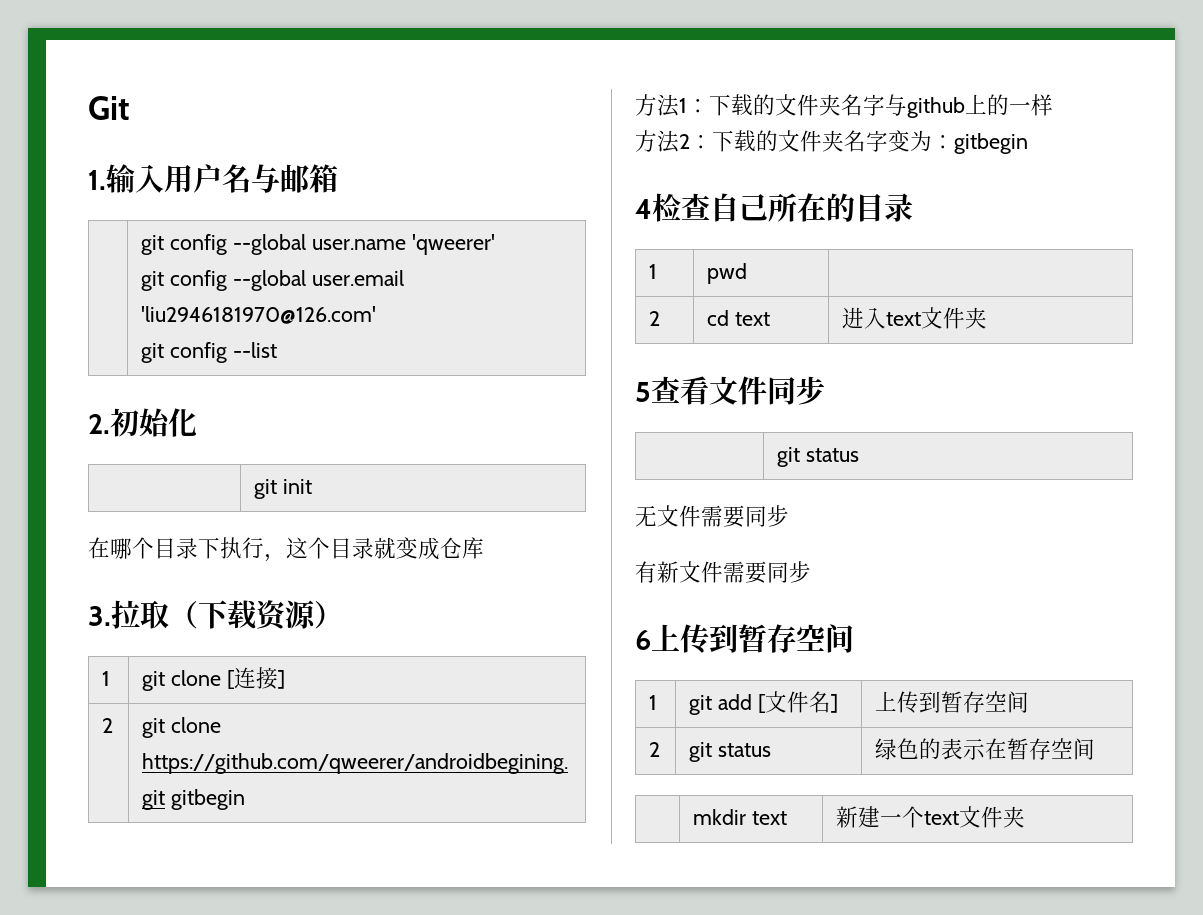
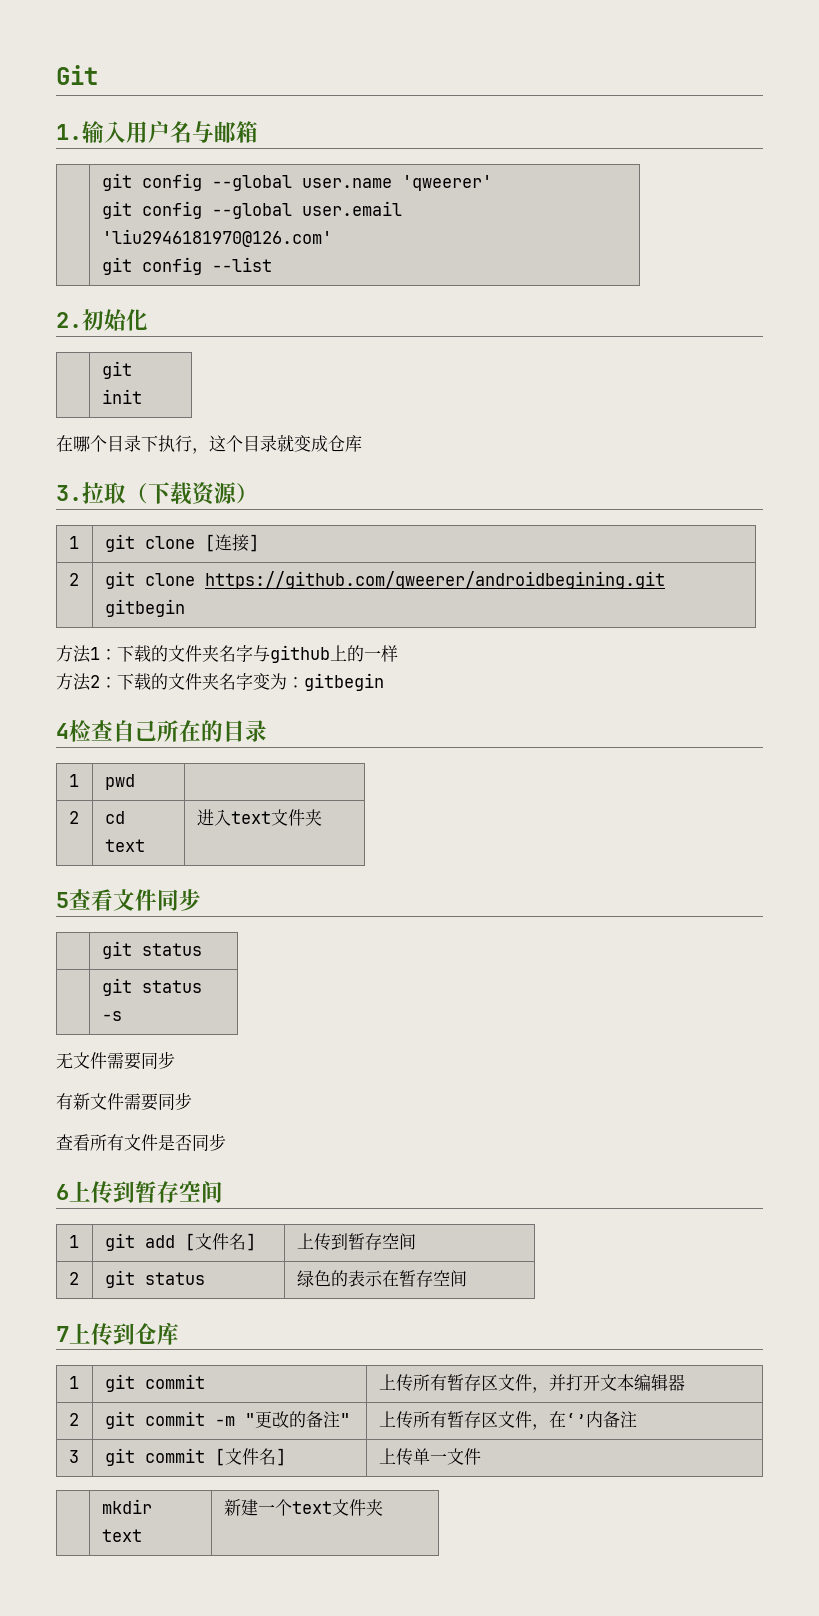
+ | git status -s
+ 查看所有文件是否同步
+ 7上传到仓库
+ 1 | git commit | 上传所有暂存区文件，并打开文本编辑器
+ 2 | git commit -m "更改的备注" | 上传所有暂存区文件，在‘’内备注
+ 3 | git commit [文件名] | 上传单一文件

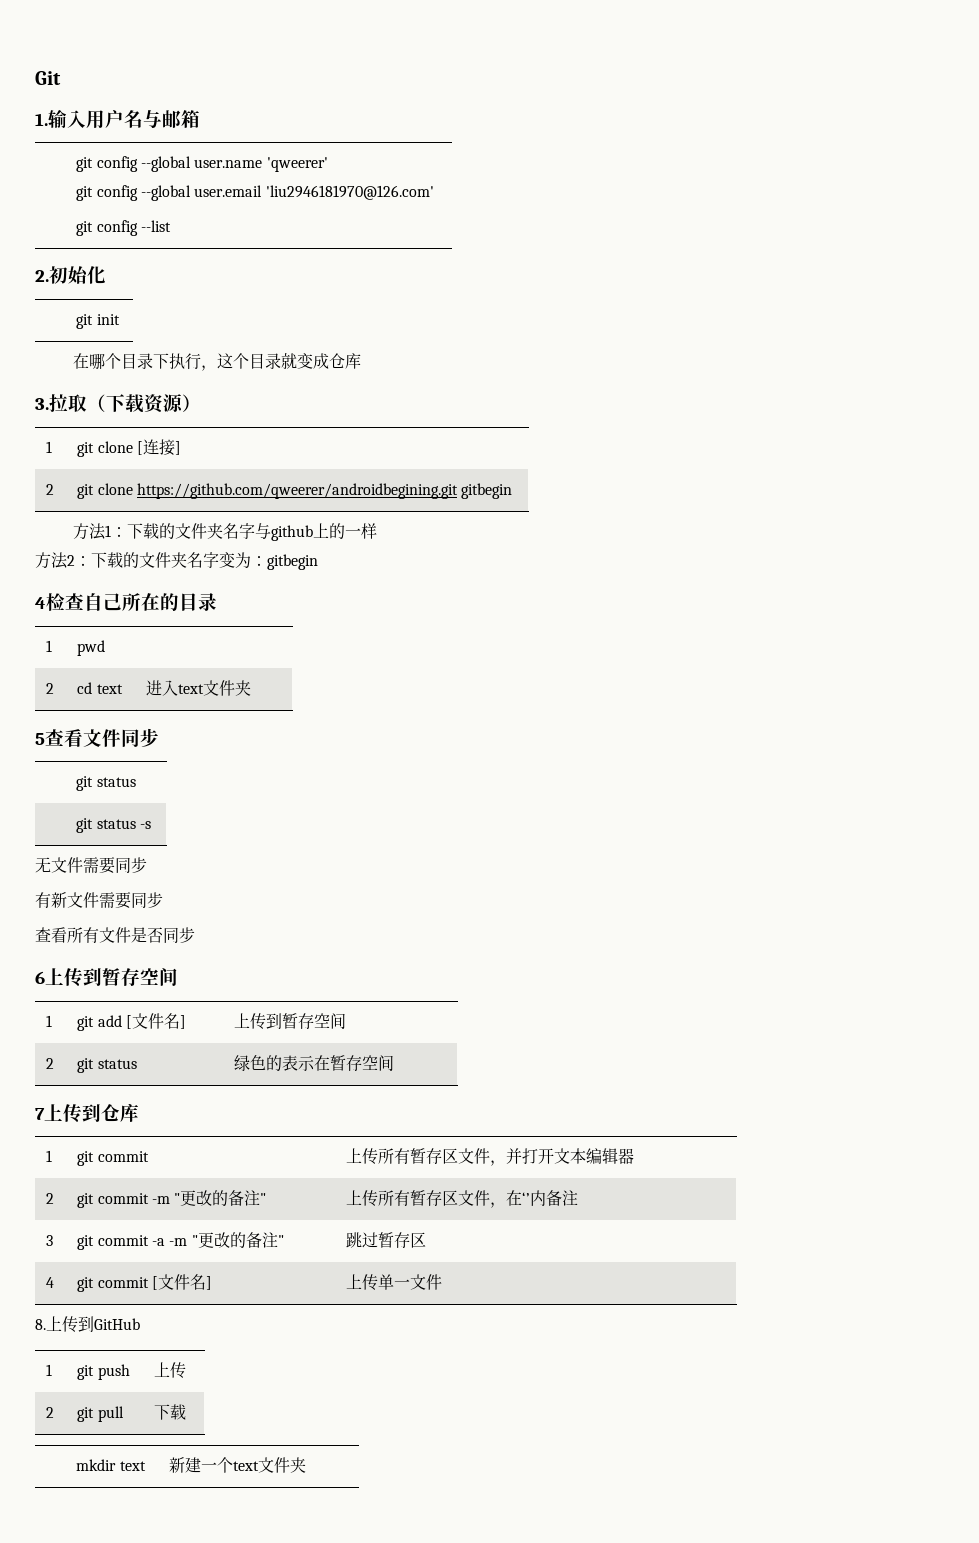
- 3 | git commit [文件名] | 上传单一文件
+ 3 | git commit -a -m "更改的备注" | 跳过暂存区
+ 4 | git commit [文件名] | 上传单一文件
+ 8.上传到GitHub
+ 1 | git push | 上传
+ 2 | git pull | 下载

